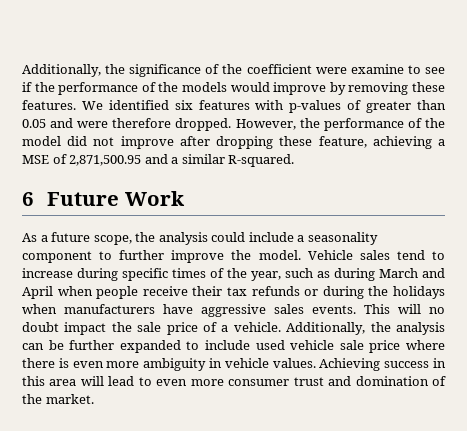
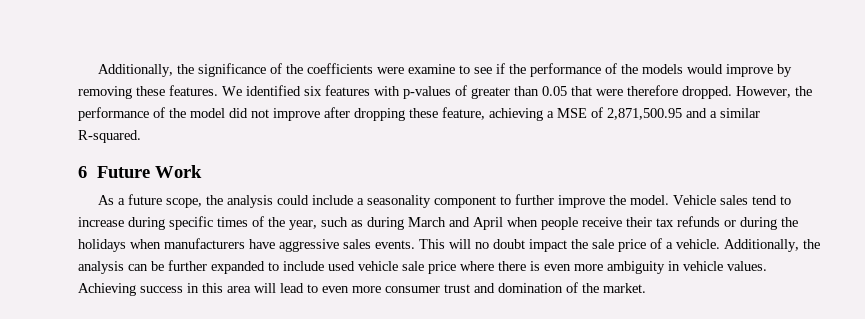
- Additionally, the significance of the coefficient were examine to see if the performance of the models would improve by removing these features.
+ Additionally, the significance of the coefficients were examine to see if the performance of the models would improve by removing these features.
- We identified six features with p-values of greater than 0.05 and were therefore dropped.
+ We identified six features with p-values of greater than 0.05 that were therefore dropped.

